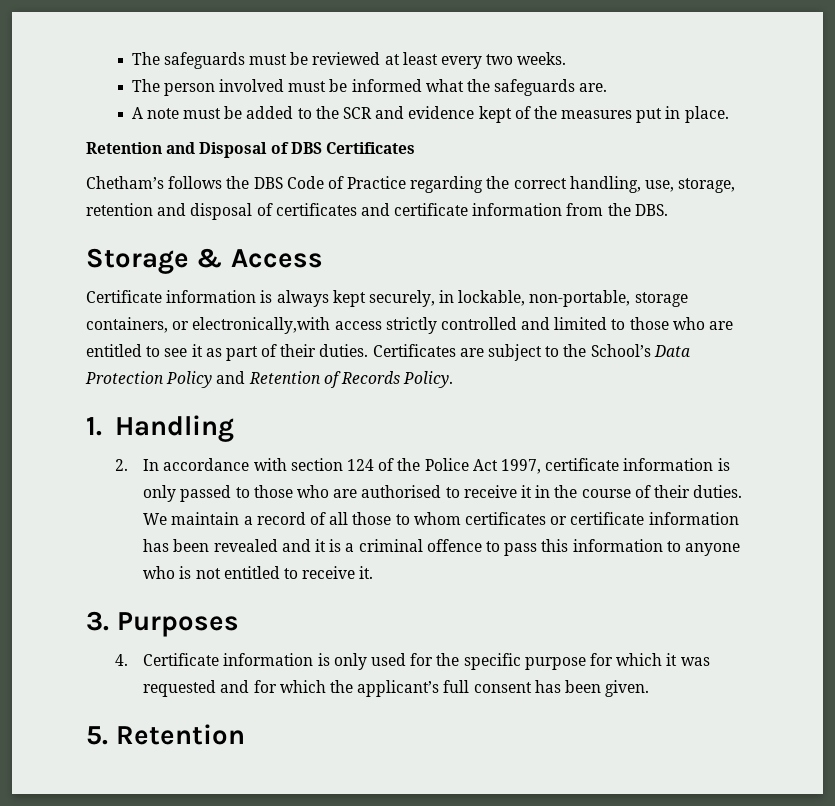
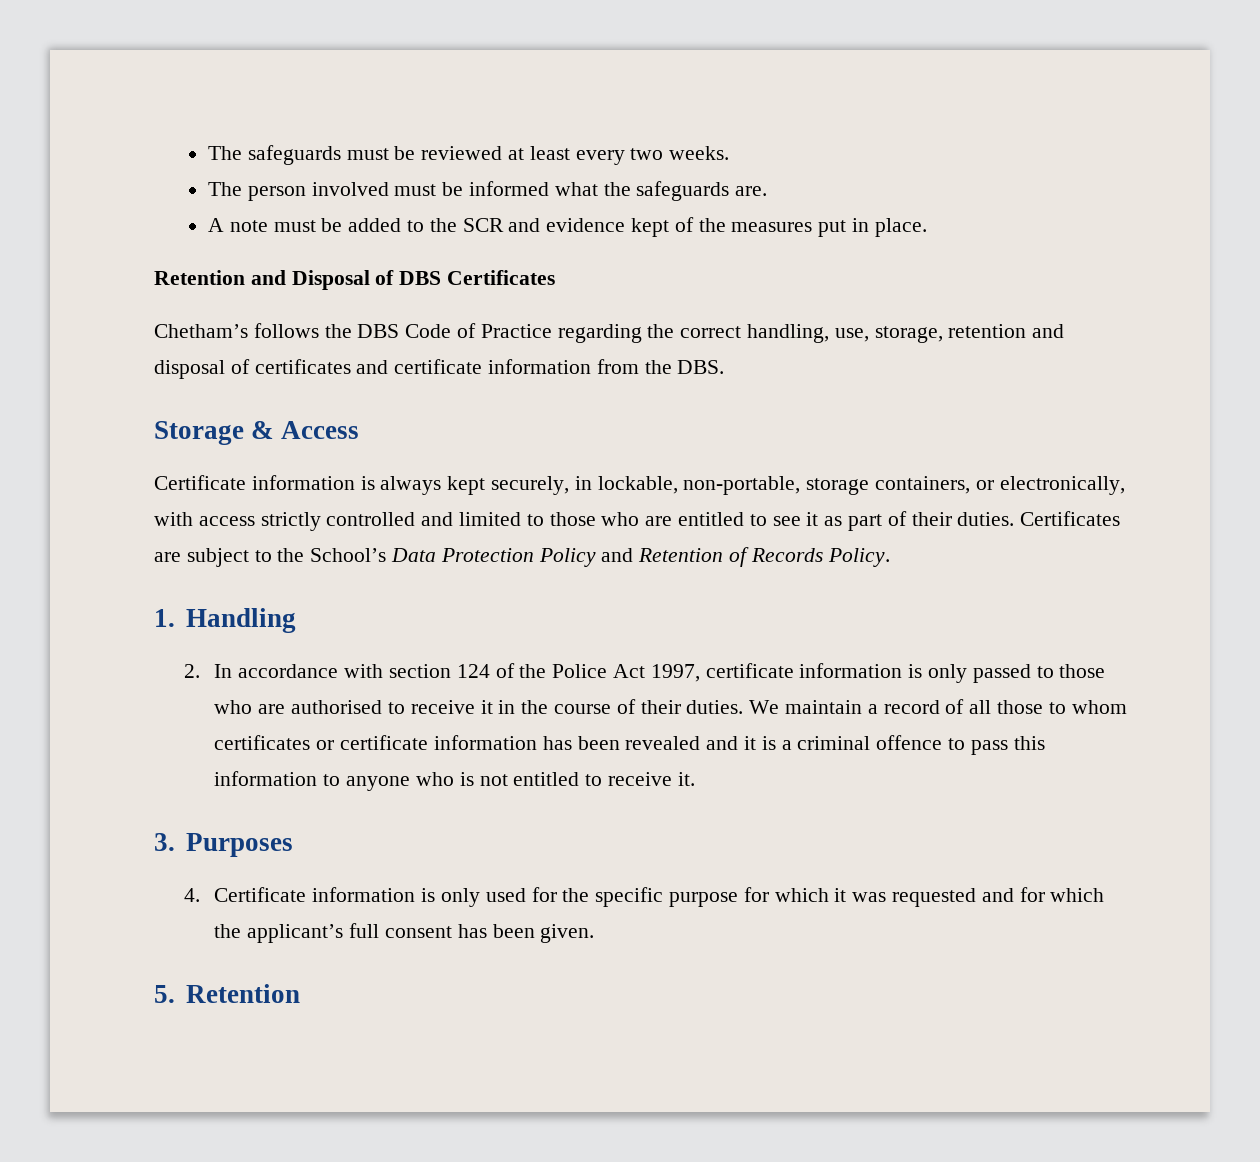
- Certificate information is always kept securely, in lockable, non-portable, storage containers, or electronically,with access strictly controlled and limited to those who are entitled to see it as part of their duties.
+ Certificate information is always kept securely, in lockable, non-portable, storage containers, or electronically, with access strictly controlled and limited to those who are entitled to see it as part of their duties.

